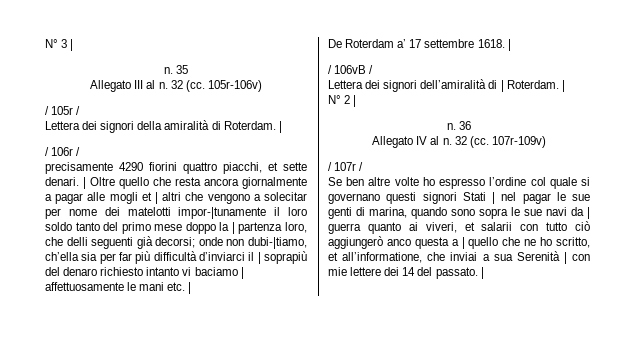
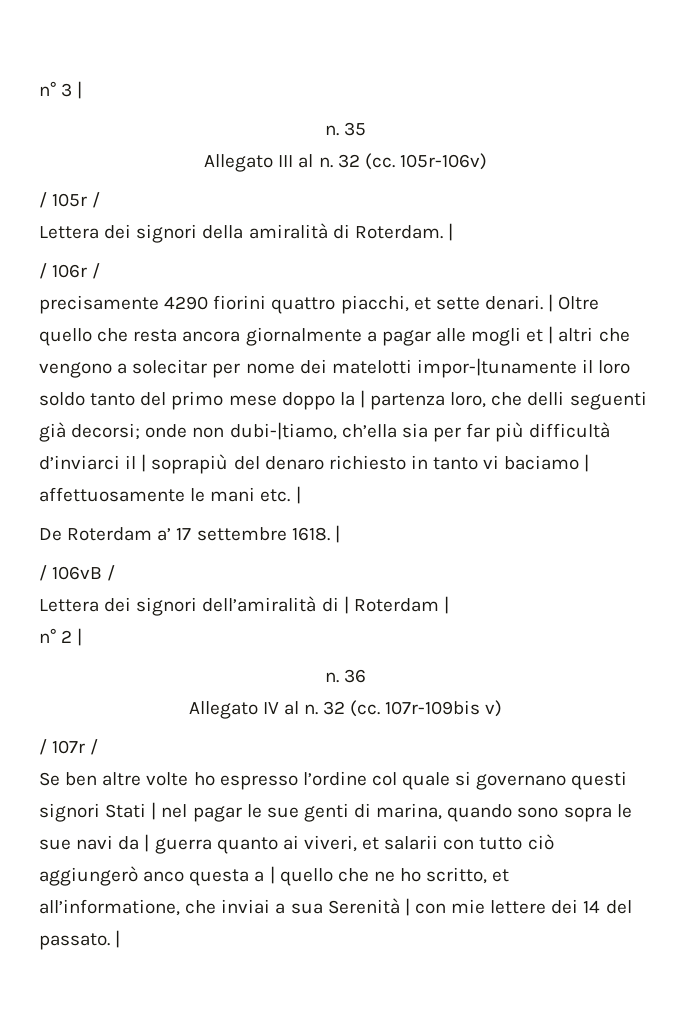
- N° 3 |
+ n° 3 |
- | Oltre quello che resta ancora giornalmente a pagar alle mogli et | altri che vengono a solecitar per nome dei matelotti impor-|tunamente il loro soldo tanto del primo mese doppo la | partenza loro, che delli seguenti già decorsi; onde non dubi-|tiamo, ch’ella sia per far più difficultà d’inviarci il | soprapiù del denaro richiesto intanto vi baciamo | affettuosamente le mani etc. |
+ | Oltre quello che resta ancora giornalmente a pagar alle mogli et | altri che vengono a solecitar per nome dei matelotti impor-|tunamente il loro soldo tanto del primo mese doppo la | partenza loro, che delli seguenti già decorsi; onde non dubi-|tiamo, ch’ella sia per far più difficultà d’inviarci il | soprapiù del denaro richiesto in tanto vi baciamo | affettuosamente le mani etc. |
- Lettera dei signori dell’amiralità di | Roterdam. |
- N° 2 |
+ Lettera dei signori dell’amiralità di | Roterdam |
+ n° 2 |
- 107r-109v)
+ 107r-109bis v)

